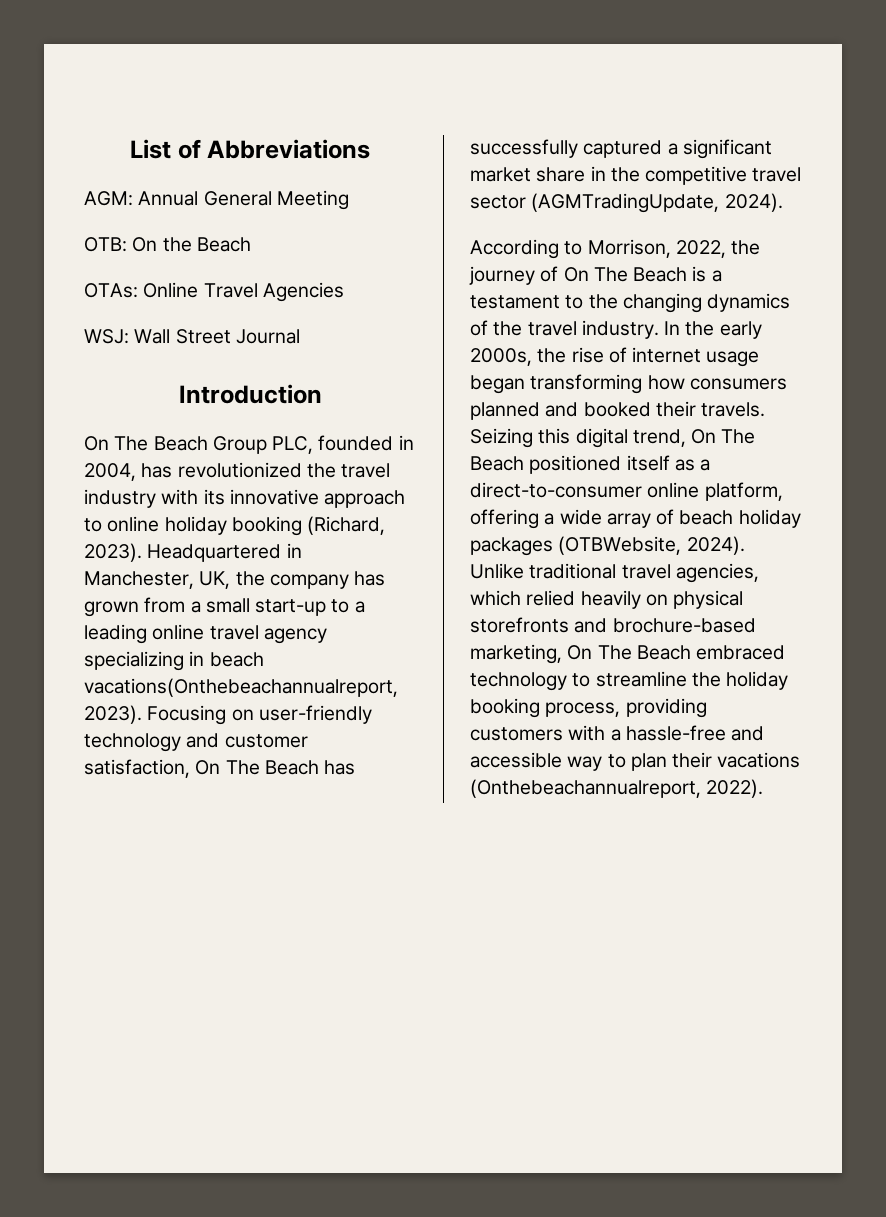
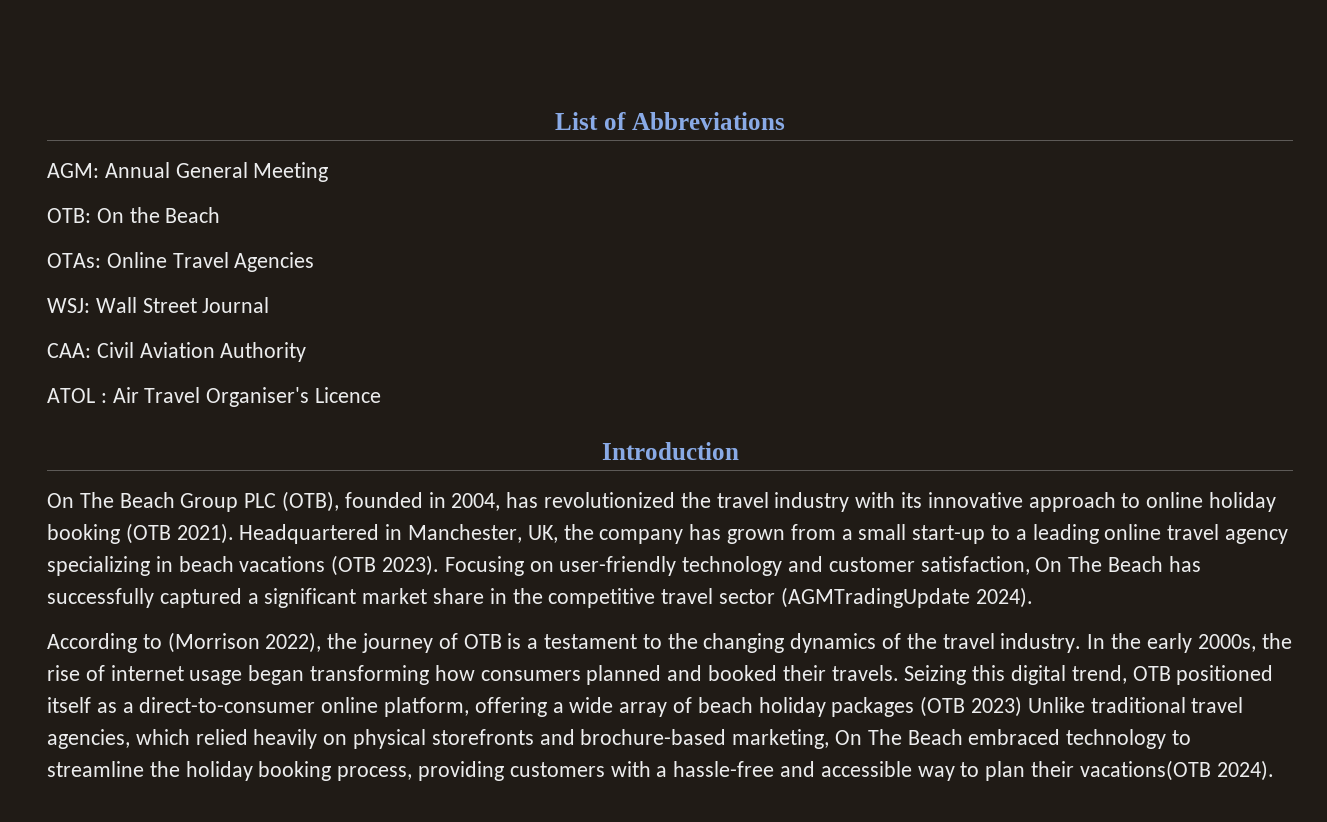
+ CAA: Civil Aviation Authority
+ ATOL : Air Travel Organiser's Licence
- On The Beach Group PLC, founded in 2004, has revolutionized the travel industry with its innovative approach to online holiday booking (Richard, 2023).
+ On The Beach Group PLC (OTB), founded in 2004, has revolutionized the travel industry with its innovative approach to online holiday booking (OTB 2021).
- Headquartered in Manchester, UK, the company has grown from a small start-up to a leading online travel agency specializing in beach vacations(Onthebeachannualreport, 2023).
+ Headquartered in Manchester, UK, the company has grown from a small start-up to a leading online travel agency specializing in beach vacations (OTB 2023).
- Focusing on user-friendly technology and customer satisfaction, On The Beach has successfully captured a significant market share in the competitive travel sector (AGMTradingUpdate, 2024).
+ Focusing on user-friendly technology and customer satisfaction, On The Beach has successfully captured a significant market share in the competitive travel sector (AGMTradingUpdate 2024).
- According to Morrison, 2022, the journey of On The Beach is a testament to the changing dynamics of the travel industry.
+ According to (Morrison 2022), the journey of OTB is a testament to the changing dynamics of the travel industry.
- Seizing this digital trend, On The Beach positioned itself as a direct-to-consumer online platform, offering a wide array of beach holiday packages (OTBWebsite, 2024). Unlike traditional travel agencies, which relied heavily on physical storefronts and brochure-based marketing, On The Beach embraced technology to streamline the holiday booking process, providing customers with a hassle-free and accessible way to plan their vacations (Onthebeachannualreport, 2022).
+ Seizing this digital trend, OTB positioned itself as a direct-to-consumer online platform, offering a wide array of beach holiday packages (OTB 2023) Unlike traditional travel agencies, which relied heavily on physical storefronts and brochure-based marketing, On The Beach embraced technology to streamline the holiday booking process, providing customers with a hassle-free and accessible way to plan their vacations(OTB 2024).

